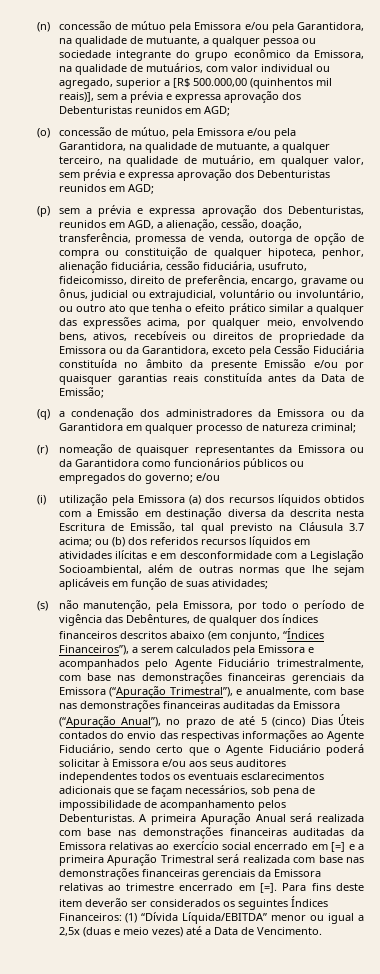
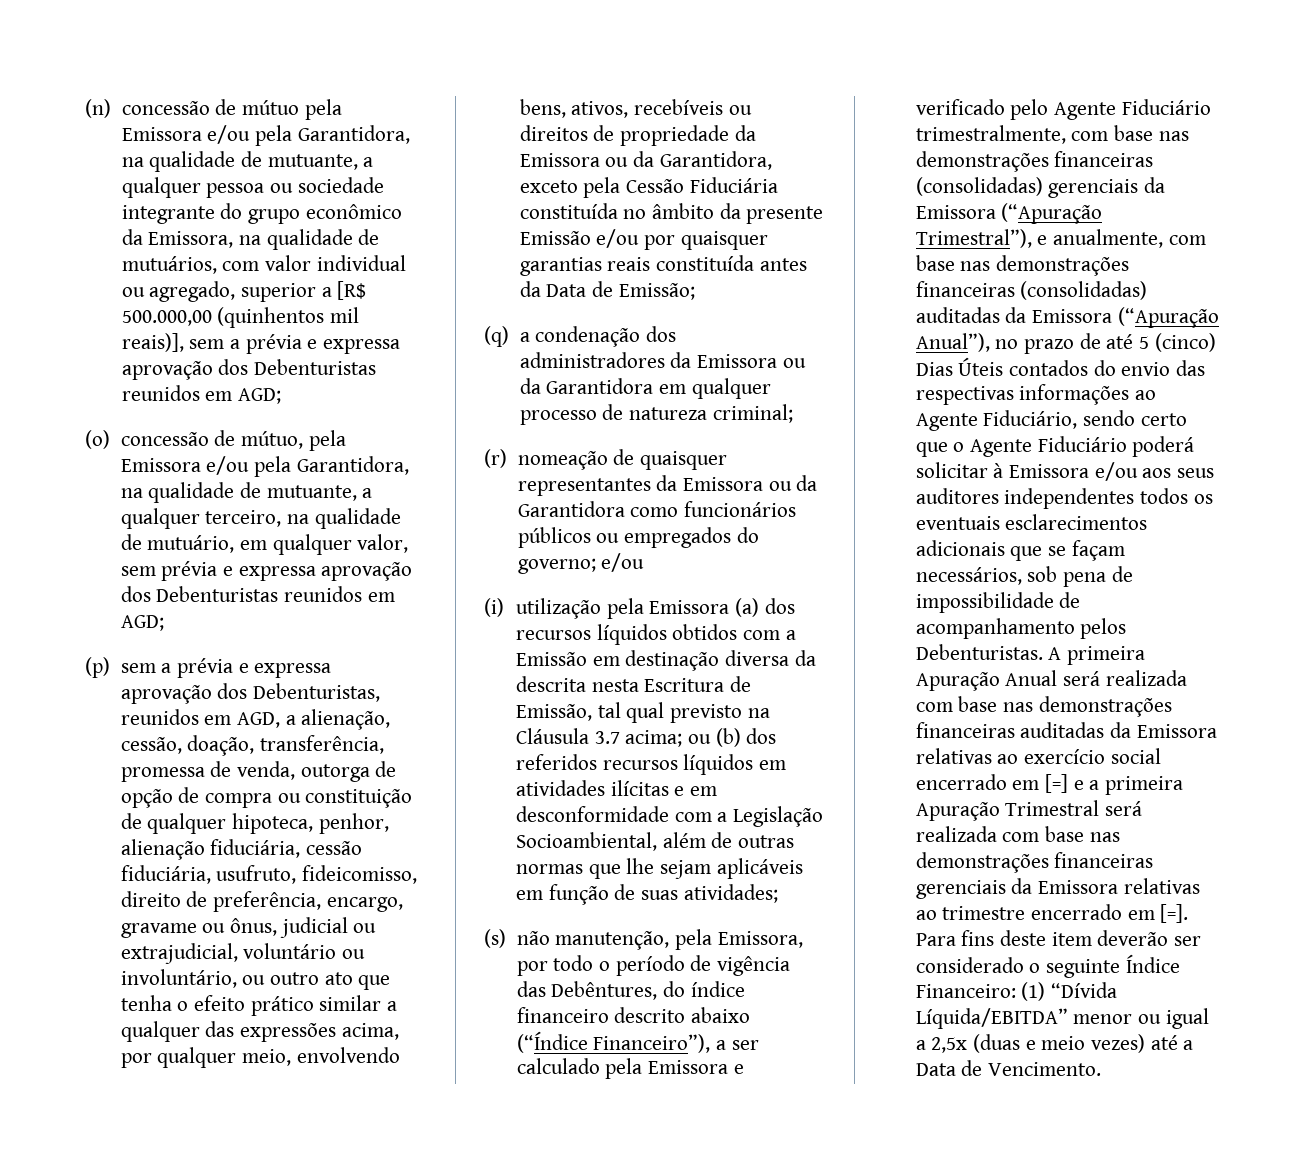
- (s) não manutenção, pela Emissora, por todo o período de vigência das Debêntures, de qualquer dos índices financeiros descritos abaixo (em conjunto, “Índices Financeiros”), a serem calculados pela Emissora e acompanhados pelo Agente Fiduciário trimestralmente, com base nas demonstrações financeiras gerenciais da Emissora (“Apuração Trimestral”), e anualmente, com base nas demonstrações financeiras auditadas da Emissora (“Apuração Anual”), no prazo de até 5 (cinco) Dias Úteis contados do envio das respectivas informações ao Agente Fiduciário, sendo certo que o Agente Fiduciário poderá solicitar à Emissora e/ou aos seus auditores independentes todos os eventuais esclarecimentos adicionais que se façam necessários, sob pena de impossibilidade de acompanhamento pelos Debenturistas.
+ (s) não manutenção, pela Emissora, por todo o período de vigência das Debêntures, do índice financeiro descrito abaixo (“Índice Financeiro”), a ser calculado pela Emissora e verificado pelo Agente Fiduciário trimestralmente, com base nas demonstrações financeiras (consolidadas) gerenciais da Emissora (“Apuração Trimestral”), e anualmente, com base nas demonstrações financeiras (consolidadas) auditadas da Emissora (“Apuração Anual”), no prazo de até 5 (cinco) Dias Úteis contados do envio das respectivas informações ao Agente Fiduciário, sendo certo que o Agente Fiduciário poderá solicitar à Emissora e/ou aos seus auditores independentes todos os eventuais esclarecimentos adicionais que se façam necessários, sob pena de impossibilidade de acompanhamento pelos Debenturistas.
- Para fins deste item deverão ser considerados os seguintes Índices Financeiros: (1) “Dívida Líquida/EBITDA” menor ou igual a 2,5x (duas e meio vezes) até a Data de Vencimento.
+ Para fins deste item deverão ser considerado o seguinte Índice Financeiro: (1) “Dívida Líquida/EBITDA” menor ou igual a 2,5x (duas e meio vezes) até a Data de Vencimento.

